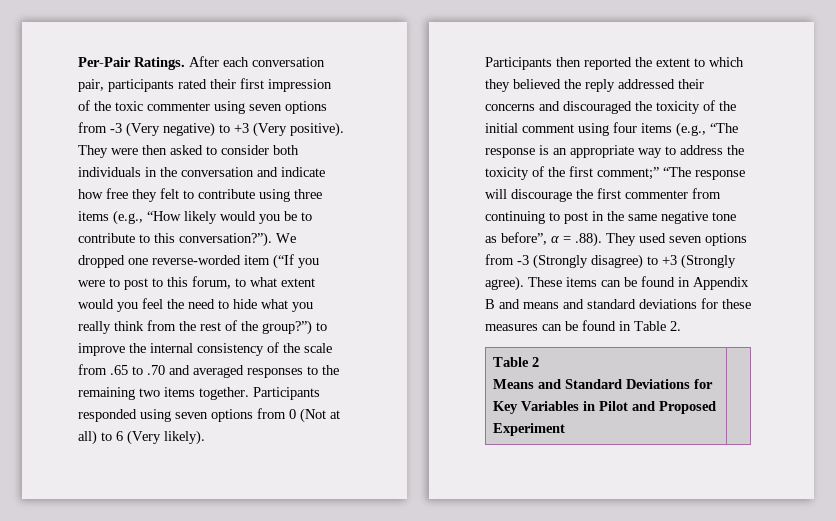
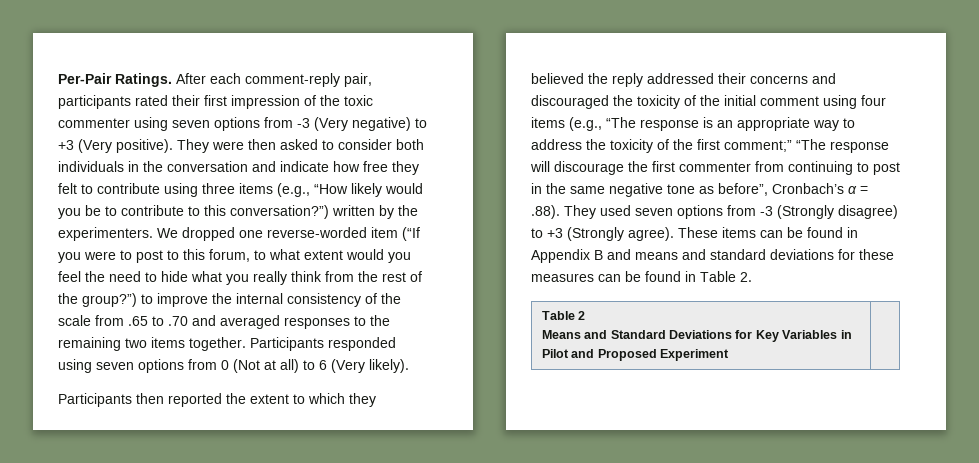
- After each conversation pair, participants rated their first impression of the toxic commenter using seven options from -3 (Very negative) to +3 (Very positive).
+ After each comment-reply pair, participants rated their first impression of the toxic commenter using seven options from -3 (Very negative) to +3 (Very positive).
- They were then asked to consider both individuals in the conversation and indicate how free they felt to contribute using three items (e.g., “How likely would you be to contribute to this conversation?”).
+ They were then asked to consider both individuals in the conversation and indicate how free they felt to contribute using three items (e.g., “How likely would you be to contribute to this conversation?”) written by the experimenters.
- “The response will discourage the first commenter from continuing to post in the same negative tone as before”, α = .88). They used seven options from -3 (Strongly disagree) to +3 (Strongly agree).
+ “The response will discourage the first commenter from continuing to post in the same negative tone as before”, Cronbach’s α = .88). They used seven options from -3 (Strongly disagree) to +3 (Strongly agree).

